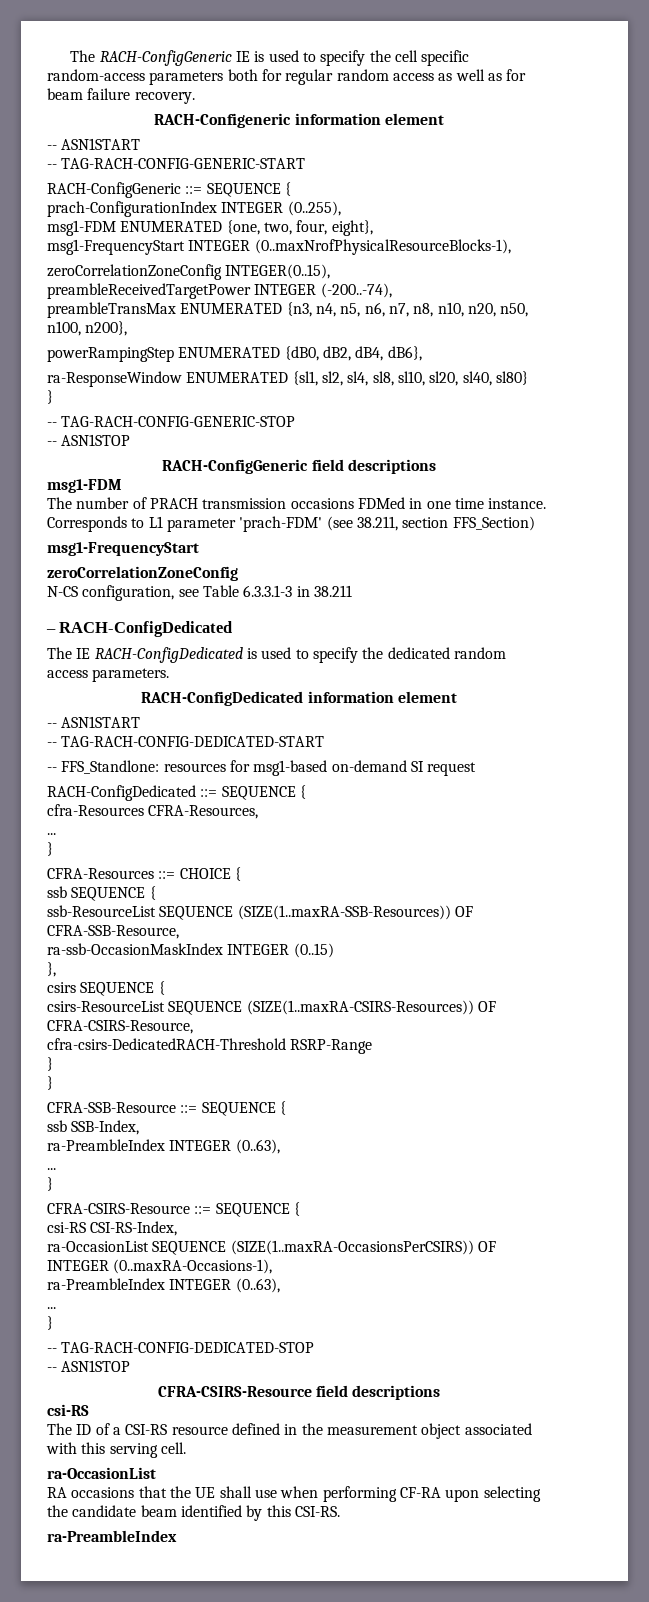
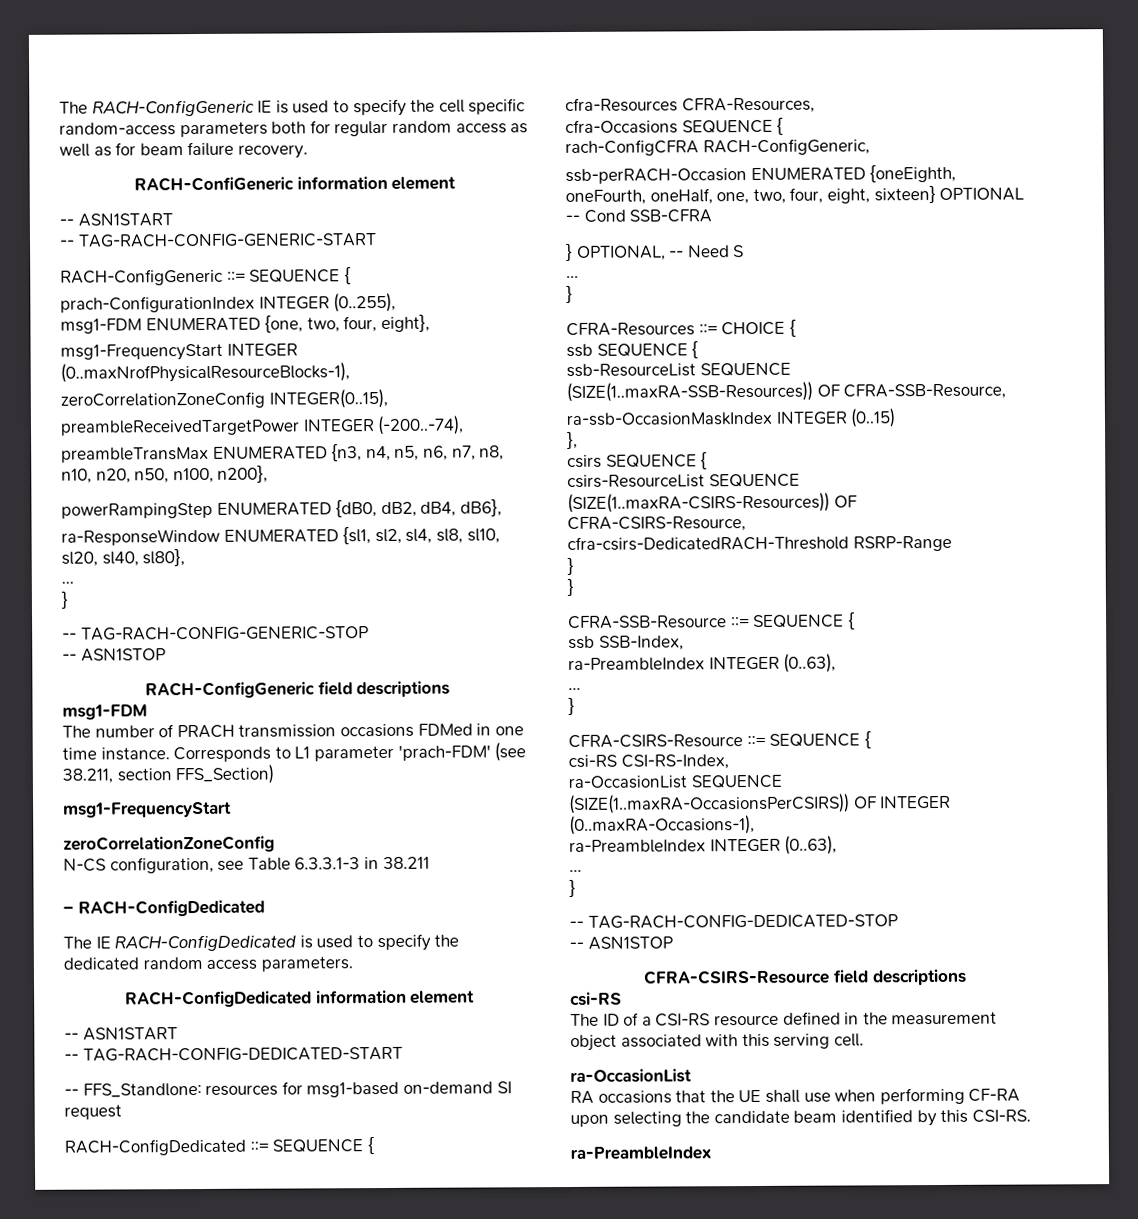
- RACH-Configeneric information element
+ RACH-ConfiGeneric information element
- ra-ResponseWindow ENUMERATED {sl1, sl2, sl4, sl8, sl10, sl20, sl40, sl80}
+ ra-ResponseWindow ENUMERATED {sl1, sl2, sl4, sl8, sl10, sl20, sl40, sl80},
+ ...
+ cfra-Occasions SEQUENCE {
+ rach-ConfigCFRA RACH-ConfigGeneric,
+ ssb-perRACH-Occasion ENUMERATED {oneEighth, oneFourth, oneHalf, one, two, four, eight, sixteen} OPTIONAL -- Cond SSB-CFRA
+ } OPTIONAL, -- Need S

